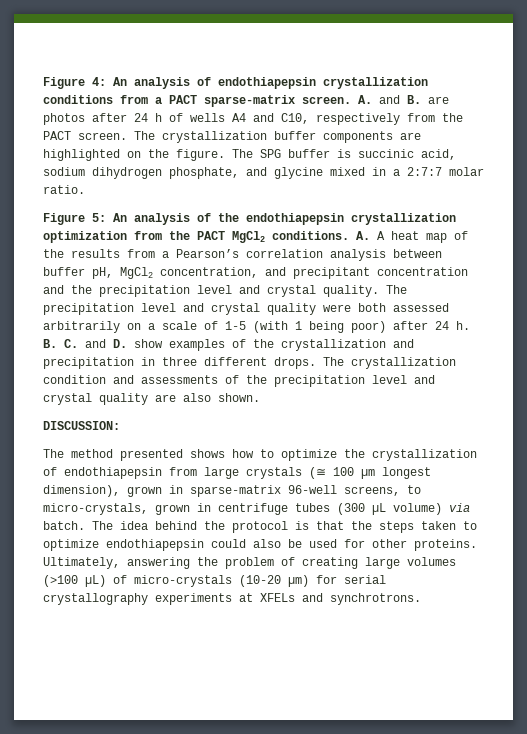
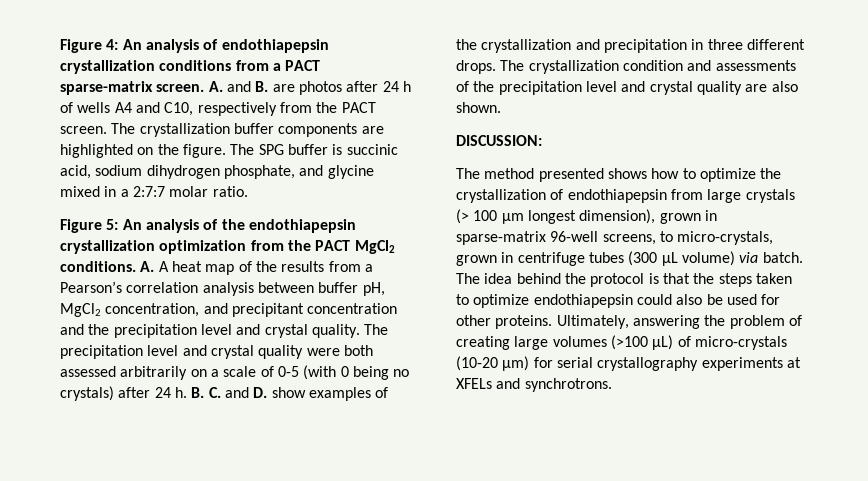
- The precipitation level and crystal quality were both assessed arbitrarily on a scale of 1-5 (with 1 being poor) after 24 h.
+ The precipitation level and crystal quality were both assessed arbitrarily on a scale of 0-5 (with 0 being no crystals) after 24 h.
- The method presented shows how to optimize the crystallization of endothiapepsin from large crystals (≅ 100 µm longest dimension), grown in sparse-matrix 96-well screens, to micro-crystals, grown in centrifuge tubes (300 µL volume) via batch.
+ The method presented shows how to optimize the crystallization of endothiapepsin from large crystals (> 100 µm longest dimension), grown in sparse-matrix 96-well screens, to micro-crystals, grown in centrifuge tubes (300 µL volume) via batch.

